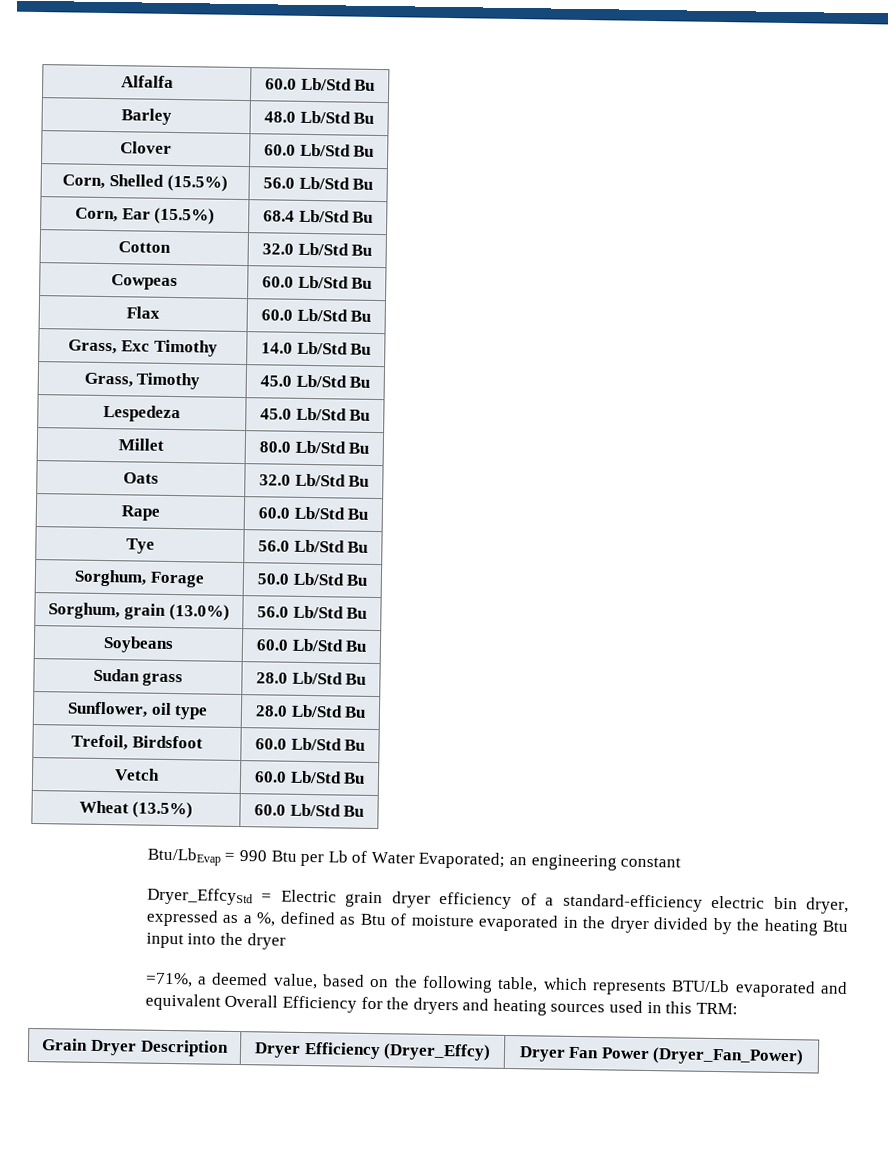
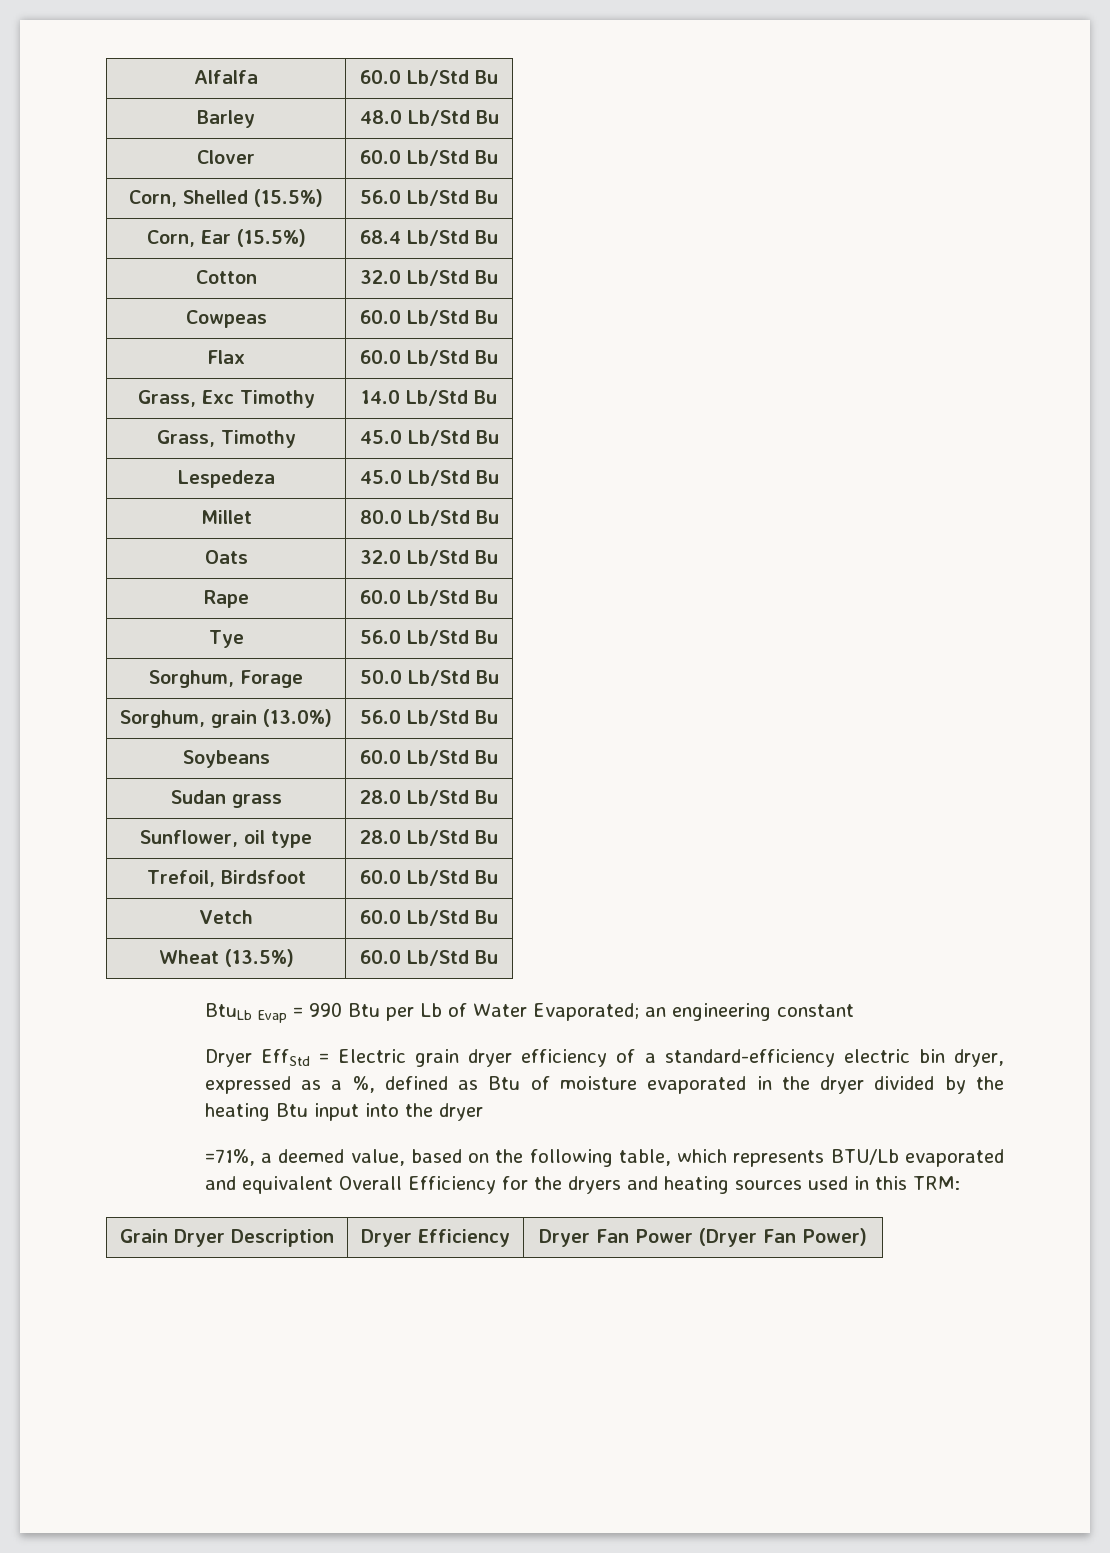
- Btu/LbEvap = 990 Btu per Lb of Water Evaporated; an engineering constant
+ BtuLb Evap = 990 Btu per Lb of Water Evaporated; an engineering constant
- Dryer_EffcyStd = Electric grain dryer efficiency of a standard-efficiency electric bin dryer, expressed as a %, defined as Btu of moisture evaporated in the dryer divided by the heating Btu input into the dryer
+ Dryer EffStd = Electric grain dryer efficiency of a standard-efficiency electric bin dryer, expressed as a %, defined as Btu of moisture evaporated in the dryer divided by the heating Btu input into the dryer
- Grain Dryer Description | Dryer Efficiency (Dryer_Effcy) | Dryer Fan Power (Dryer_Fan_Power)
+ Grain Dryer Description | Dryer Efficiency | Dryer Fan Power (Dryer Fan Power)

